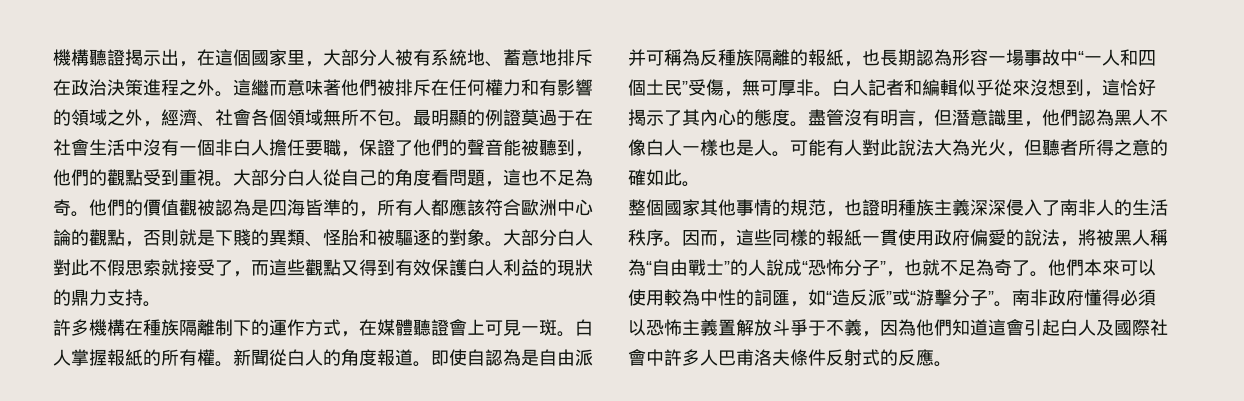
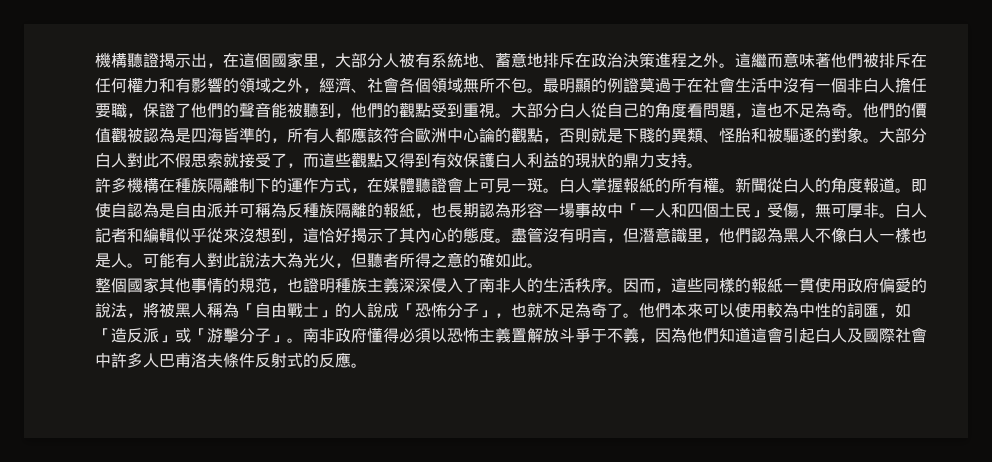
- 即使自認為是自由派并可稱為反種族隔離的報紙，也長期認為形容一場事故中“一人和四個土民”受傷，無可厚非。
+ 即使自認為是自由派并可稱為反種族隔離的報紙，也長期認為形容一場事故中「一人和四個土民」受傷，無可厚非。
- 因而，這些同樣的報紙一貫使用政府偏愛的說法，將被黑人稱為“自由戰士”的人說成“恐怖分子”，也就不足為奇了。
+ 因而，這些同樣的報紙一貫使用政府偏愛的說法，將被黑人稱為「自由戰士」的人說成「恐怖分子」，也就不足為奇了。
- 他們本來可以使用較為中性的詞匯，如“造反派”或“游擊分子”。
+ 他們本來可以使用較為中性的詞匯，如「造反派」或「游擊分子」。

